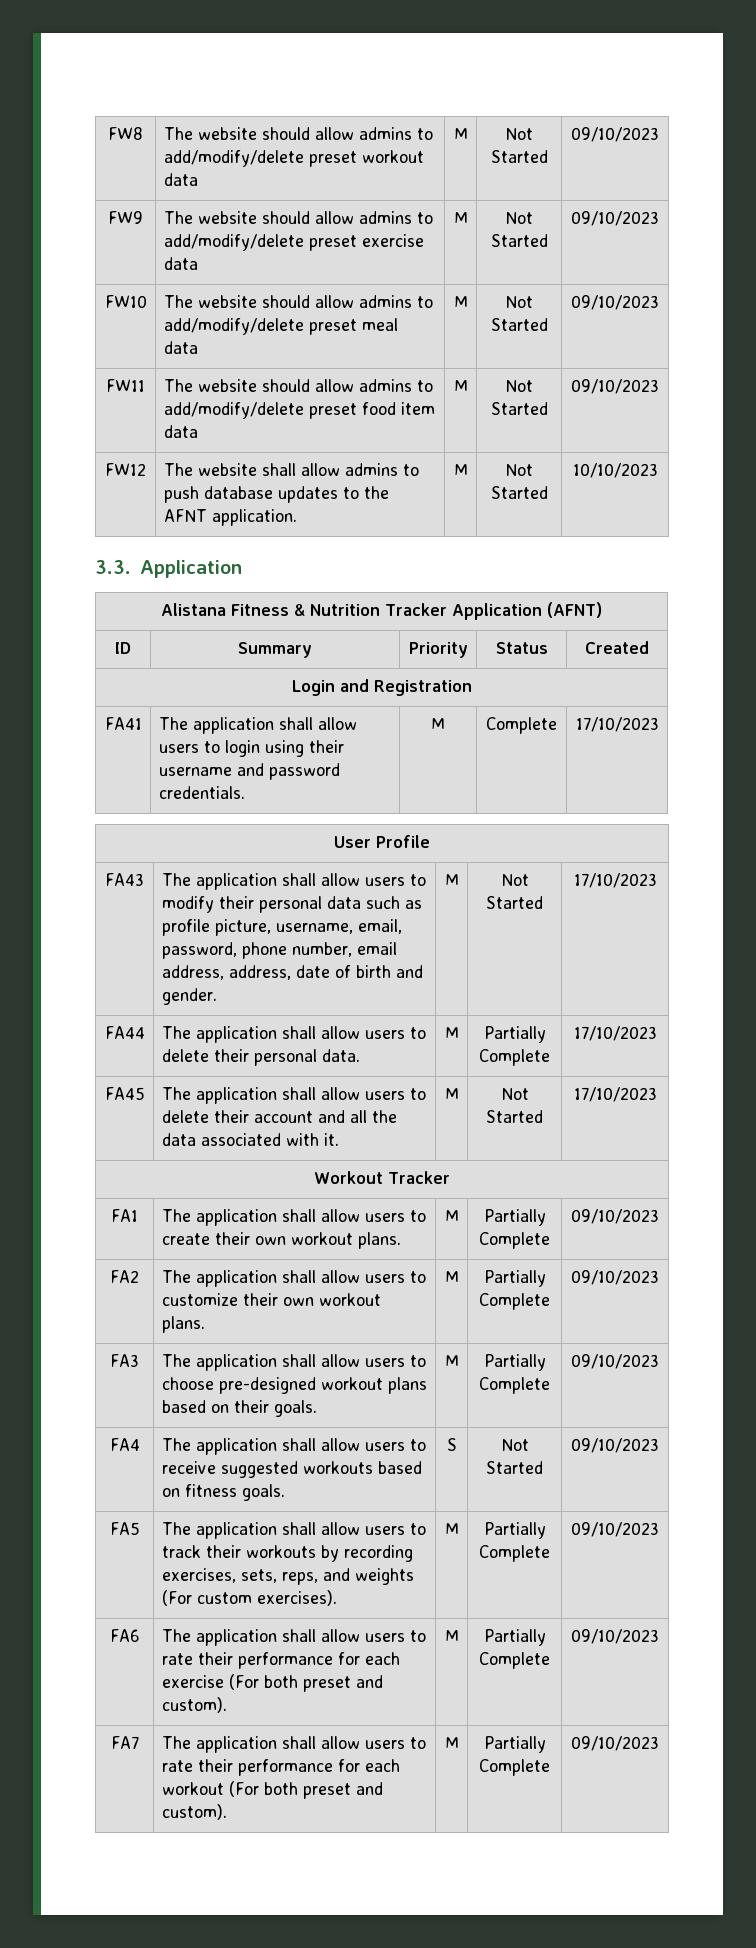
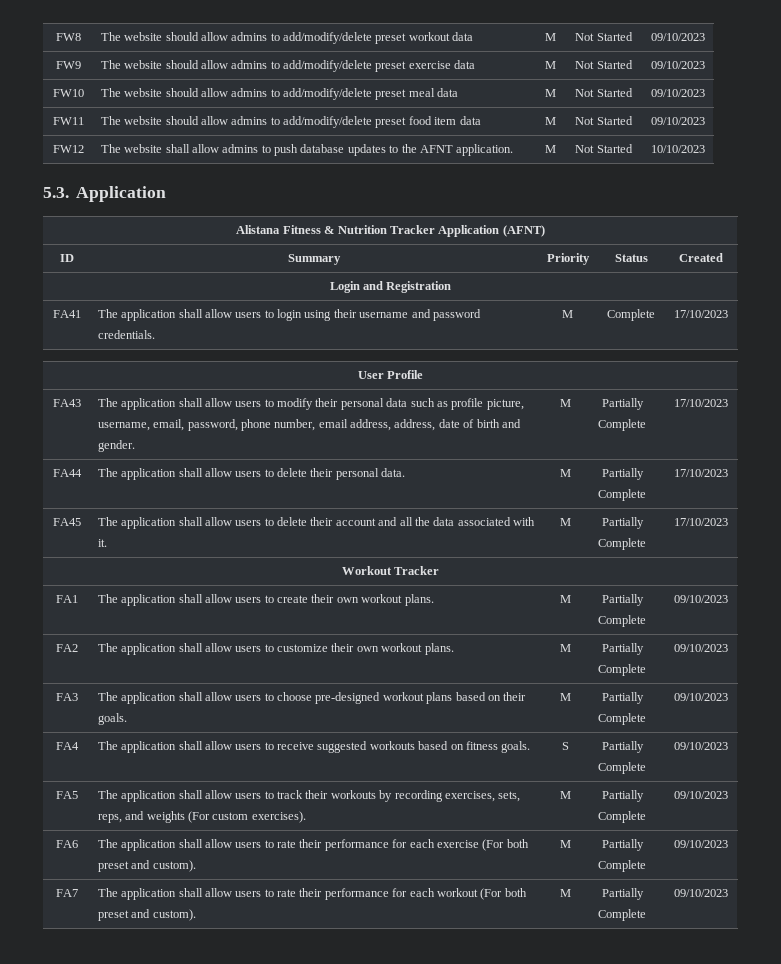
- 3.3. Application
+ 5.3. Application
- FA43 | The application shall allow users to modify their personal data such as profile picture, username, email, password, phone number, email address, address, date of birth and gender. | M | Not Started | 17/10/2023
+ FA43 | The application shall allow users to modify their personal data such as profile picture, username, email, password, phone number, email address, address, date of birth and gender. | M | Partially Complete | 17/10/2023
- FA45 | The application shall allow users to delete their account and all the data associated with it. | M | Not Started | 17/10/2023
+ FA45 | The application shall allow users to delete their account and all the data associated with it. | M | Partially Complete | 17/10/2023
- FA4 | The application shall allow users to receive suggested workouts based on fitness goals. | S | Not Started | 09/10/2023
+ FA4 | The application shall allow users to receive suggested workouts based on fitness goals. | S | Partially Complete | 09/10/2023

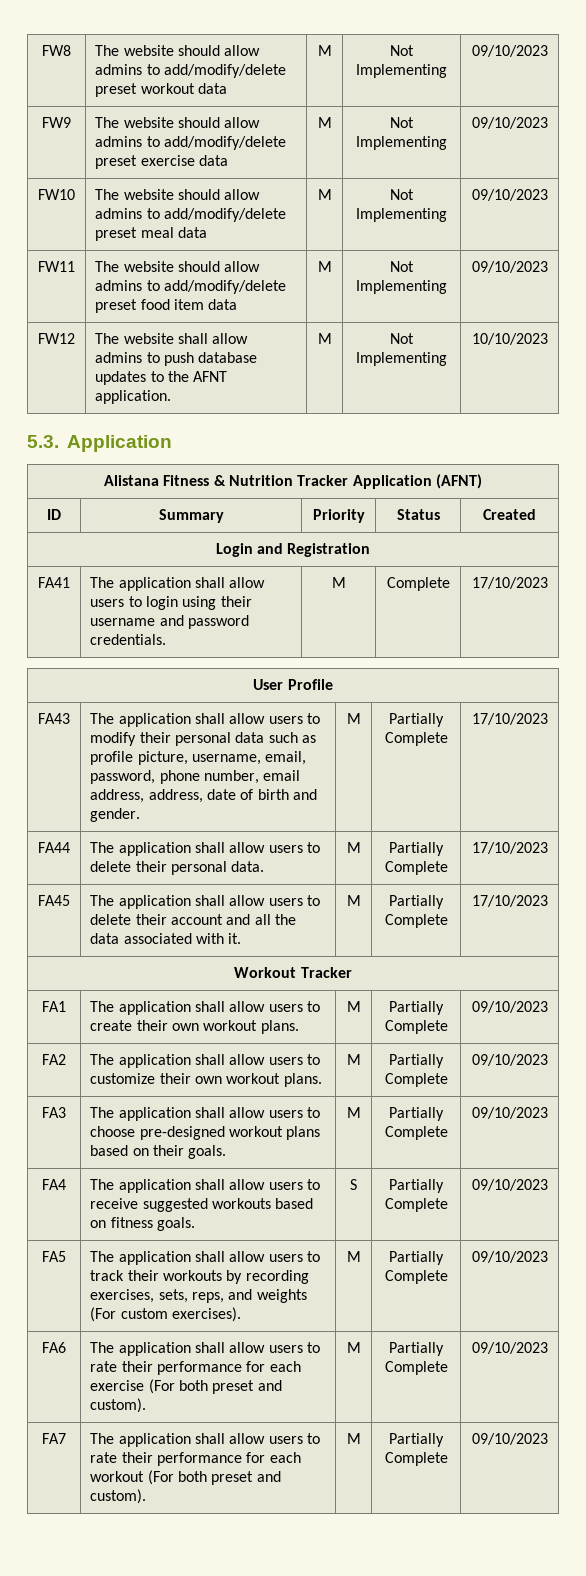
- FW8 | The website should allow admins to add/modify/delete preset workout data | M | Not Started | 09/10/2023
+ FW8 | The website should allow admins to add/modify/delete preset workout data | M | Not Implementing | 09/10/2023
- FW9 | The website should allow admins to add/modify/delete preset exercise data | M | Not Started | 09/10/2023
+ FW9 | The website should allow admins to add/modify/delete preset exercise data | M | Not Implementing | 09/10/2023
- FW10 | The website should allow admins to add/modify/delete preset meal data | M | Not Started | 09/10/2023
+ FW10 | The website should allow admins to add/modify/delete preset meal data | M | Not Implementing | 09/10/2023
- FW11 | The website should allow admins to add/modify/delete preset food item data | M | Not Started | 09/10/2023
+ FW11 | The website should allow admins to add/modify/delete preset food item data | M | Not Implementing | 09/10/2023
- FW12 | The website shall allow admins to push database updates to the AFNT application. | M | Not Started | 10/10/2023
+ FW12 | The website shall allow admins to push database updates to the AFNT application. | M | Not Implementing | 10/10/2023

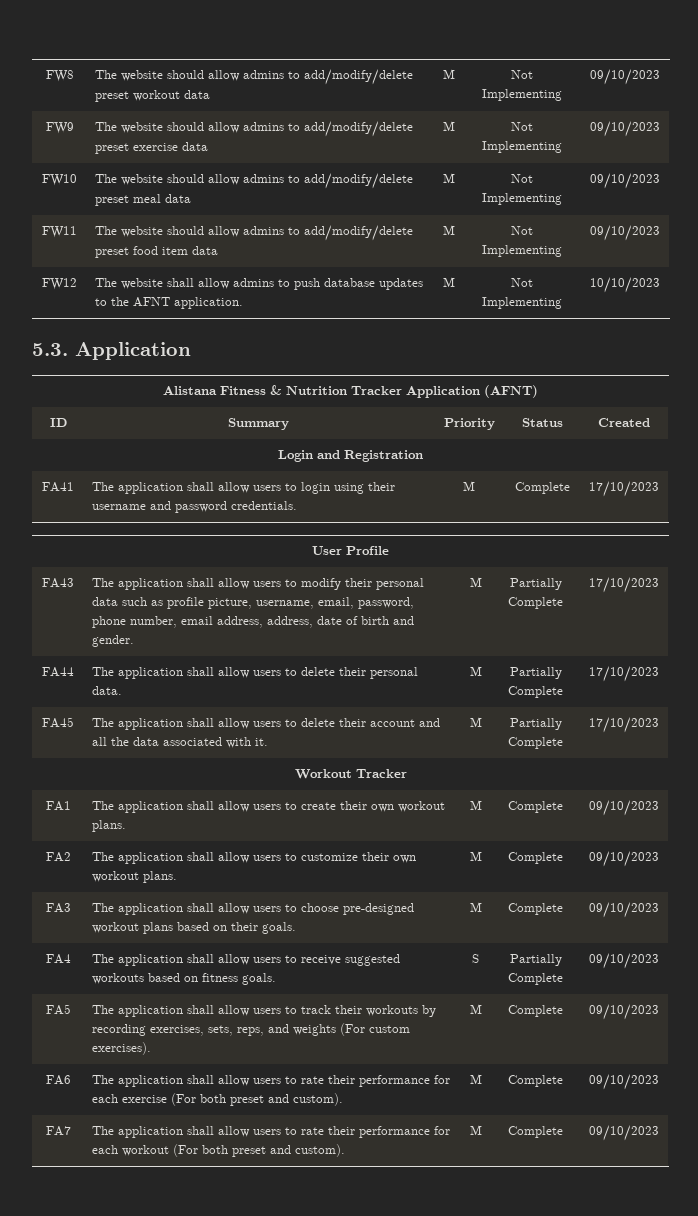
- FA1 | The application shall allow users to create their own workout plans. | M | Partially Complete | 09/10/2023
+ FA1 | The application shall allow users to create their own workout plans. | M | Complete | 09/10/2023
- FA2 | The application shall allow users to customize their own workout plans. | M | Partially Complete | 09/10/2023
+ FA2 | The application shall allow users to customize their own workout plans. | M | Complete | 09/10/2023
- FA3 | The application shall allow users to choose pre-designed workout plans based on their goals. | M | Partially Complete | 09/10/2023
+ FA3 | The application shall allow users to choose pre-designed workout plans based on their goals. | M | Complete | 09/10/2023
- FA5 | The application shall allow users to track their workouts by recording exercises, sets, reps, and weights (For custom exercises). | M | Partially Complete | 09/10/2023
+ FA5 | The application shall allow users to track their workouts by recording exercises, sets, reps, and weights (For custom exercises). | M | Complete | 09/10/2023
- FA6 | The application shall allow users to rate their performance for each exercise (For both preset and custom). | M | Partially Complete | 09/10/2023
+ FA6 | The application shall allow users to rate their performance for each exercise (For both preset and custom). | M | Complete | 09/10/2023
- FA7 | The application shall allow users to rate their performance for each workout (For both preset and custom). | M | Partially Complete | 09/10/2023
+ FA7 | The application shall allow users to rate their performance for each workout (For both preset and custom). | M | Complete | 09/10/2023

